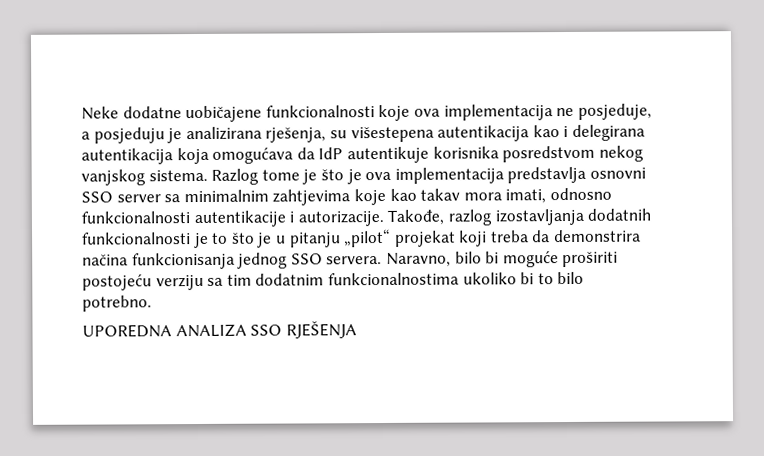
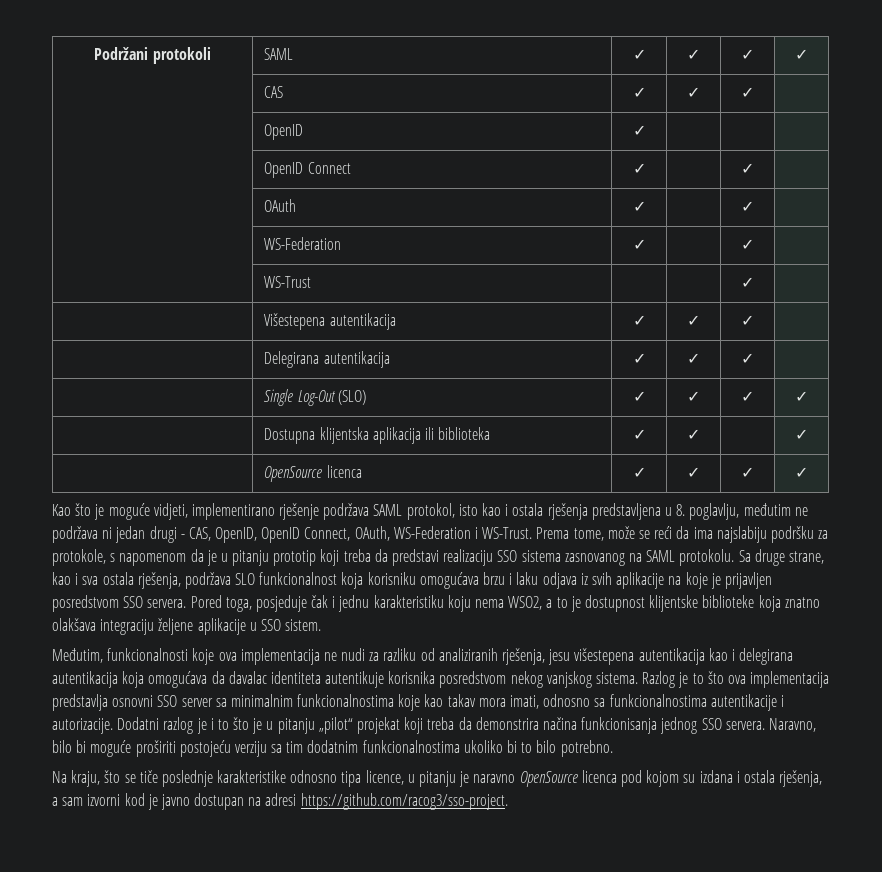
- Neke dodatne uobičajene funkcionalnosti koje ova implementacija ne posjeduje, a posjeduju je analizirana rješenja, su višestepena autentikacija kao i delegirana autentikacija koja omogućava da IdP autentikuje korisnika posredstvom nekog vanjskog sistema.
+ Podržani protokoli | SAML | ✓ | ✓ | ✓ | ✓
+ | CAS | ✓ | ✓ | ✓ |
+ | OpenID | ✓ | | |
+ | OpenID Connect | ✓ | | ✓ |
+ | OAuth | ✓ | | ✓ |
+ | WS-Federation | ✓ | | ✓ |
+ | WS-Trust | | | ✓ |
+ | Višestepena autentikacija | ✓ | ✓ | ✓ |
+ | Delegirana autentikacija | ✓ | ✓ | ✓ |
+ | Single Log-Out (SLO) | ✓ | ✓ | ✓ | ✓
+ | Dostupna klijentska aplikacija ili biblioteka | ✓ | ✓ | | ✓
+ | OpenSource licenca | ✓ | ✓ | ✓ | ✓
+ Kao što je moguće vidjeti, implementirano rješenje podržava SAML protokol, isto kao i ostala rješenja predstavljena u 8. poglavlju, međutim ne podržava ni jedan drugi - CAS, OpenID, OpenID Connect, OAuth, WS-Federation i WS-Trust. Prema tome, može se reći da ima najslabiju podršku za protokole, s napomenom da je u pitanju prototip koji treba da predstavi realizaciju SSO sistema zasnovanog na SAML protokolu. Sa druge strane, kao i sva ostala rješenja, podržava SLO funkcionalnost koja korisniku omogućava brzu i laku odjava iz svih aplikacije na koje je prijavljen posredstvom SSO servera. Pored toga, posjeduje čak i jednu karakteristiku koju nema WSO2, a to je dostupnost klijentske biblioteke koja znatno olakšava integraciju željene aplikacije u SSO sistem.
+ Međutim, funkcionalnosti koje ova implementacija ne nudi za razliku od analiziranih rješenja, jesu višestepena autentikacija kao i delegirana autentikacija koja omogućava da davalac identiteta autentikuje korisnika posredstvom nekog vanjskog sistema.
- Razlog tome je što je ova implementacija predstavlja osnovni SSO server sa minimalnim zahtjevima koje kao takav mora imati, odnosno funkcionalnosti autentikacije i autorizacije.
+ Razlog je to što ova implementacija predstavlja osnovni SSO server sa minimalnim funkcionalnostima koje kao takav mora imati, odnosno sa funkcionalnostima autentikacije i autorizacije.
- Takođe, razlog izostavljanja dodatnih funkcionalnosti je to što je u pitanju „pilot“ projekat koji treba da demonstrira načina funkcionisanja jednog SSO servera.
+ Dodatni razlog je i to što je u pitanju „pilot“ projekat koji treba da demonstrira načina funkcionisanja jednog SSO servera.
- UPOREDNA ANALIZA SSO RJEŠENJA
+ Na kraju, što se tiče poslednje karakteristike odnosno tipa licence, u pitanju je naravno OpenSource licenca pod kojom su izdana i ostala rješenja, a sam izvorni kod je javno dostupan na adresi https://github.com/racog3/sso-project.

